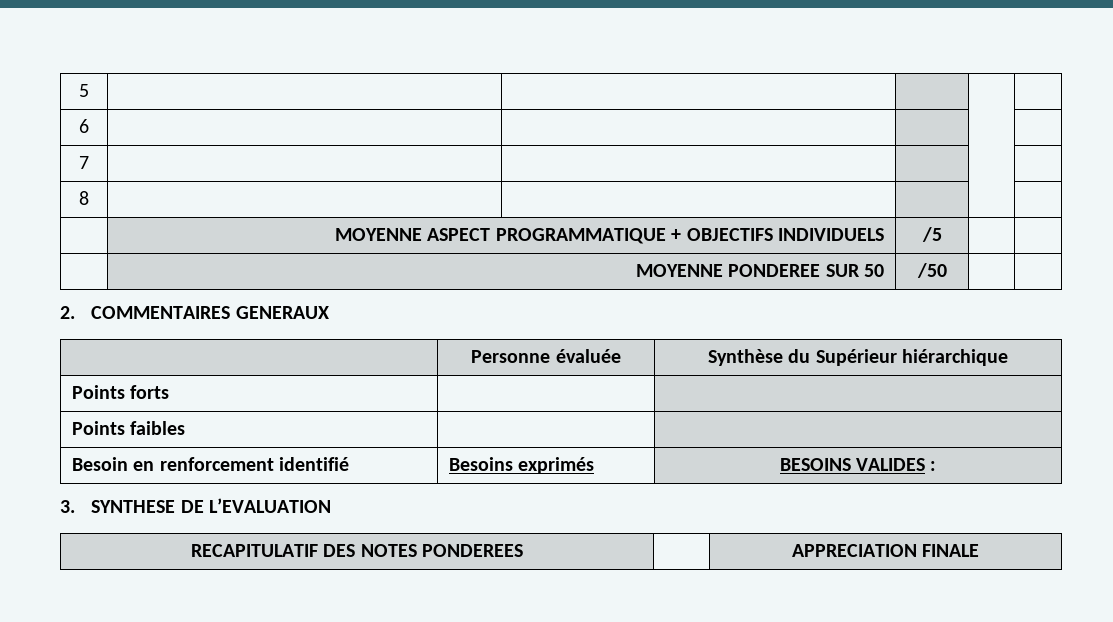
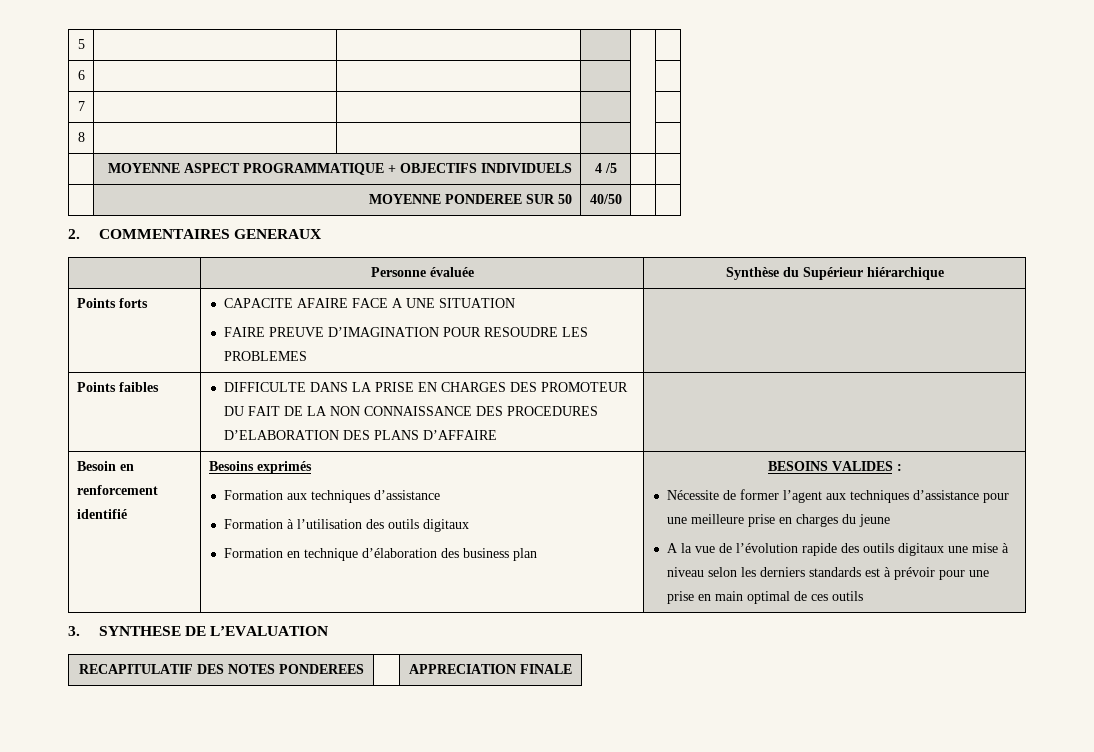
- | MOYENNE ASPECT PROGRAMMATIQUE + OBJECTIFS INDIVIDUELS | /5 | |
+ | MOYENNE ASPECT PROGRAMMATIQUE + OBJECTIFS INDIVIDUELS | 4 /5 | |
- | MOYENNE PONDEREE SUR 50 | /50 | |
+ | MOYENNE PONDEREE SUR 50 | 40/50 | |
- Points forts | |
- Points faibles | |
+ Points forts | CAPACITE AFAIRE FACE A UNE SITUATION
+ FAIRE PREUVE D’IMAGINATION POUR RESOUDRE LES PROBLEMES |
+ Points faibles | DIFFICULTE DANS LA PRISE EN CHARGES DES PROMOTEUR DU FAIT DE LA NON CONNAISSANCE DES PROCEDURES D’ELABORATION DES PLANS D’AFFAIRE |
- BESOINS VALIDES :
+ Formation aux techniques d’assistance
+ Formation à l’utilisation des outils digitaux
+ Formation en technique d’élaboration des business plan | BESOINS VALIDES :
+ Nécessite de former l’agent aux techniques d’assistance pour une meilleure prise en charges du jeune
+ A la vue de l’évolution rapide des outils digitaux une mise à niveau selon les derniers standards est à prévoir pour une prise en main optimal de ces outils

